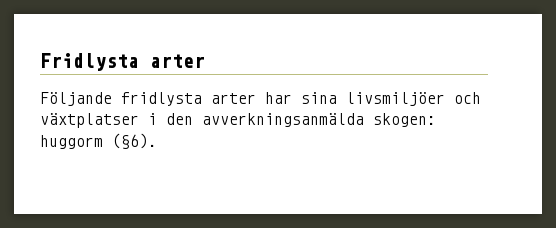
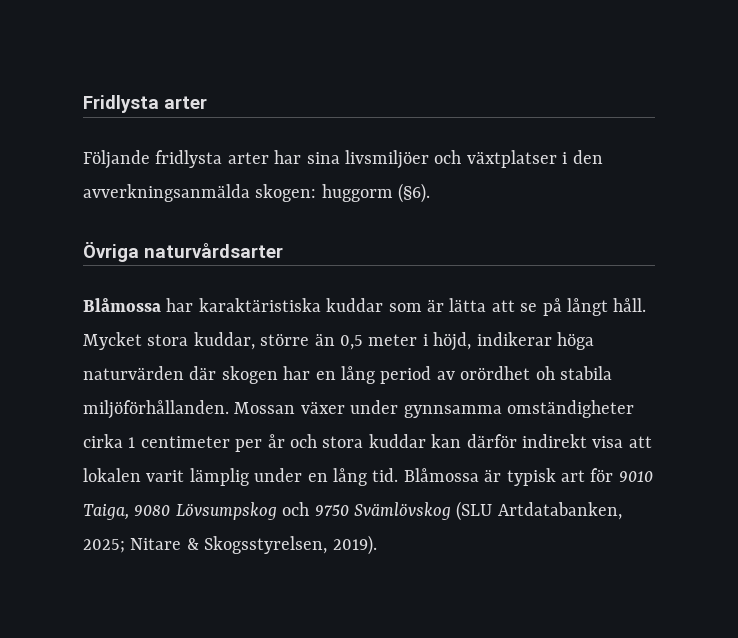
+ Övriga naturvårdsarter
+ Blåmossa har karaktäristiska kuddar som är lätta att se på långt håll. Mycket stora kuddar, större än 0,5 meter i höjd, indikerar höga naturvärden där skogen har en lång period av orördhet oh stabila miljöförhållanden. Mossan växer under gynnsamma omständigheter cirka 1 centimeter per år och stora kuddar kan därför indirekt visa att lokalen varit lämplig under en lång tid. Blåmossa är typisk art för 9010 Taiga, 9080 Lövsumpskog och 9750 Svämlövskog (SLU Artdatabanken, 2025; Nitare & Skogsstyrelsen, 2019).

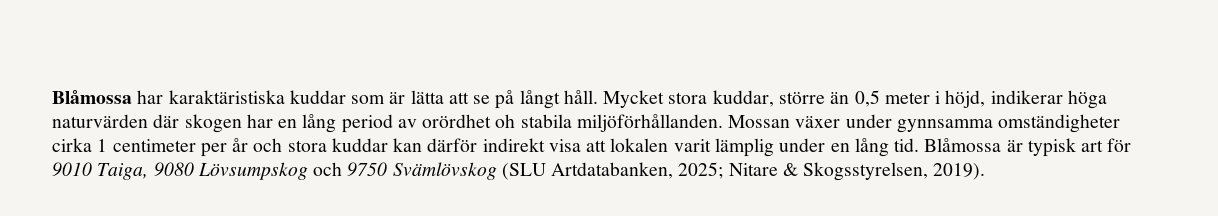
- Fridlysta arter
- Följande fridlysta arter har sina livsmiljöer och växtplatser i den avverkningsanmälda skogen: huggorm (§6).
- Övriga naturvårdsarter

